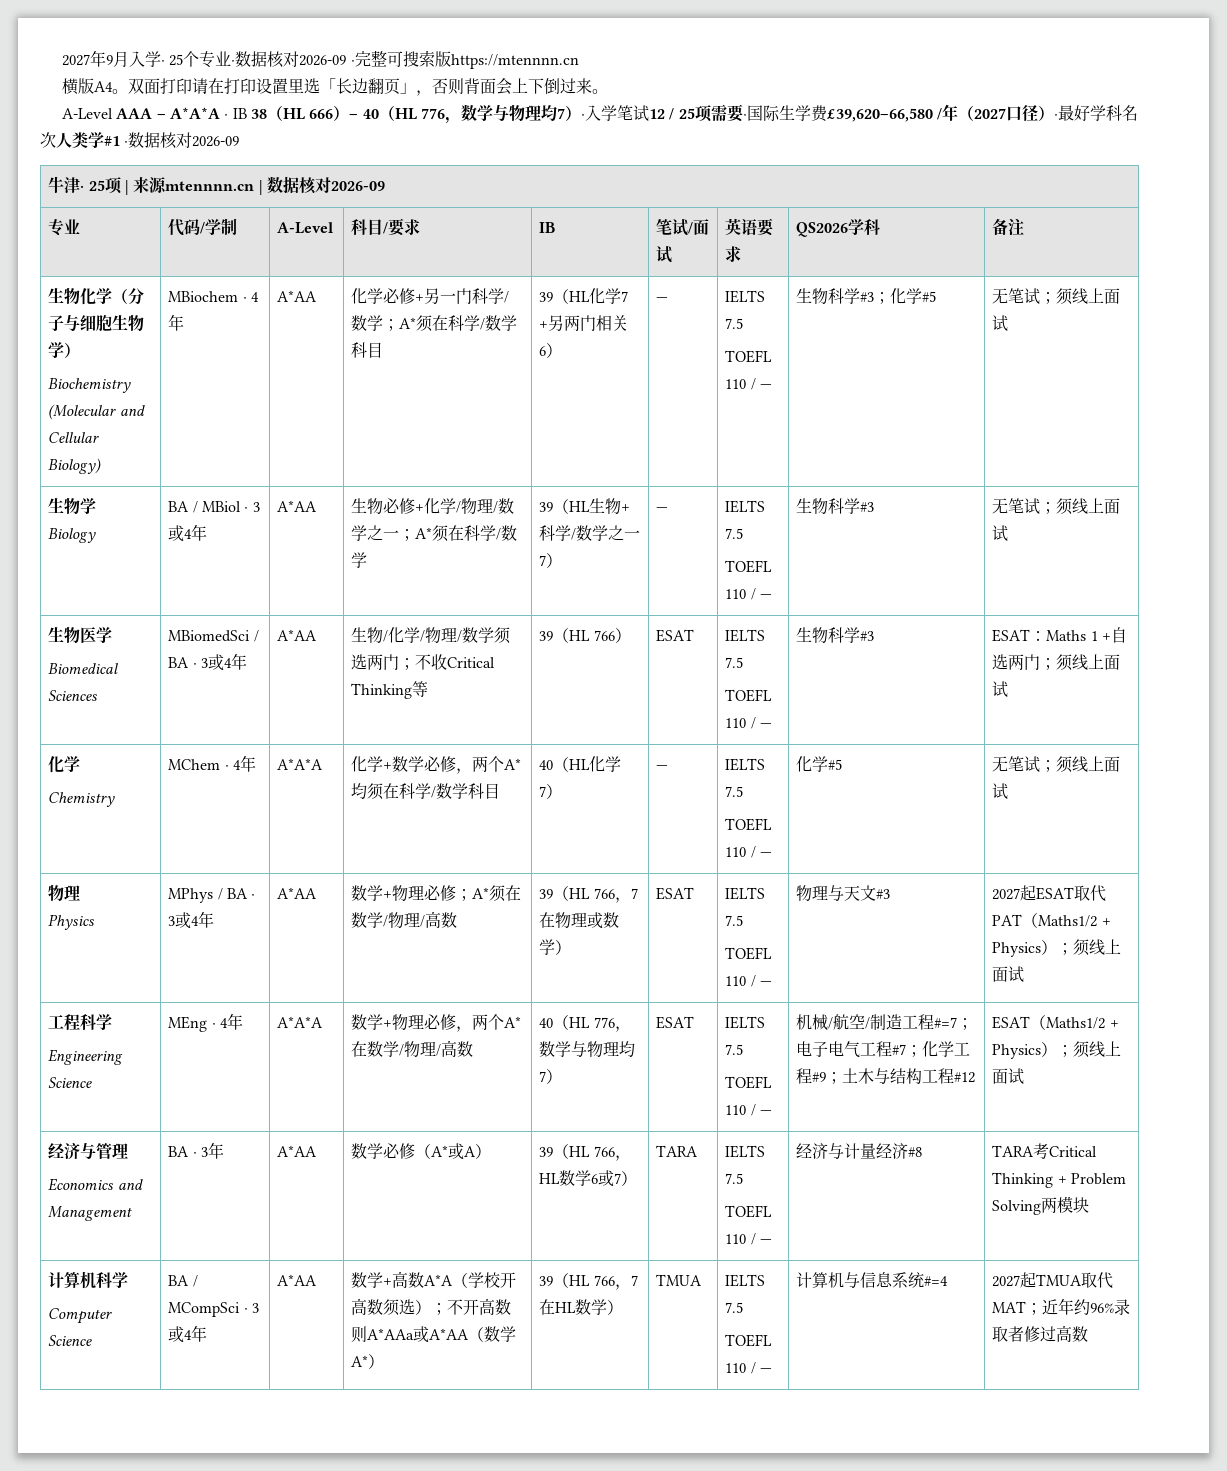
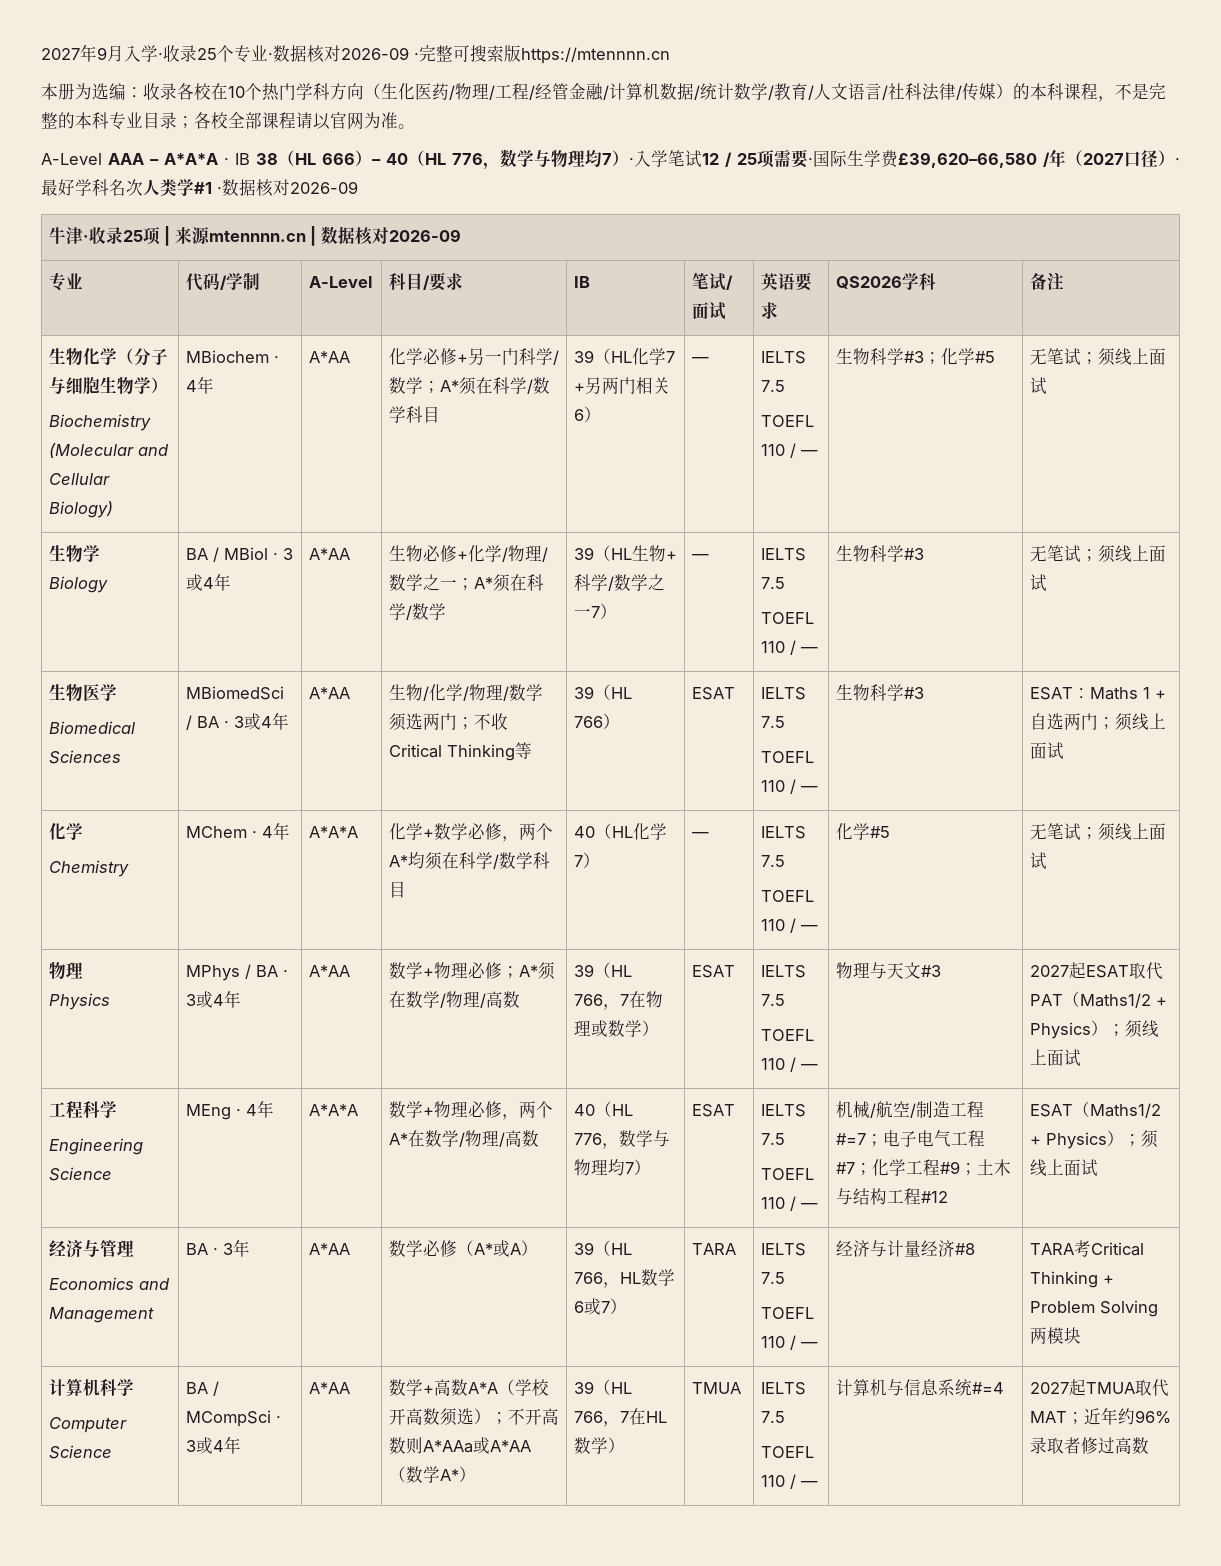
- 2027年9月入学· 25个专业·数据核对2026-09 ·完整可搜索版https://mtennnn.cn
+ 2027年9月入学·收录25个专业·数据核对2026-09 ·完整可搜索版https://mtennnn.cn
- 横版A4。双面打印请在打印设置里选「长边翻页」，否则背面会上下倒过来。
+ 本册为选编：收录各校在10个热门学科方向（生化医药/物理/工程/经管金融/计算机数据/统计数学/教育/人文语言/社科法律/传媒）的本科课程，不是完整的本科专业目录；各校全部课程请以官网为准。
- 牛津· 25项 | 来源mtennnn.cn | 数据核对2026-09
+ 牛津·收录25项 | 来源mtennnn.cn | 数据核对2026-09

